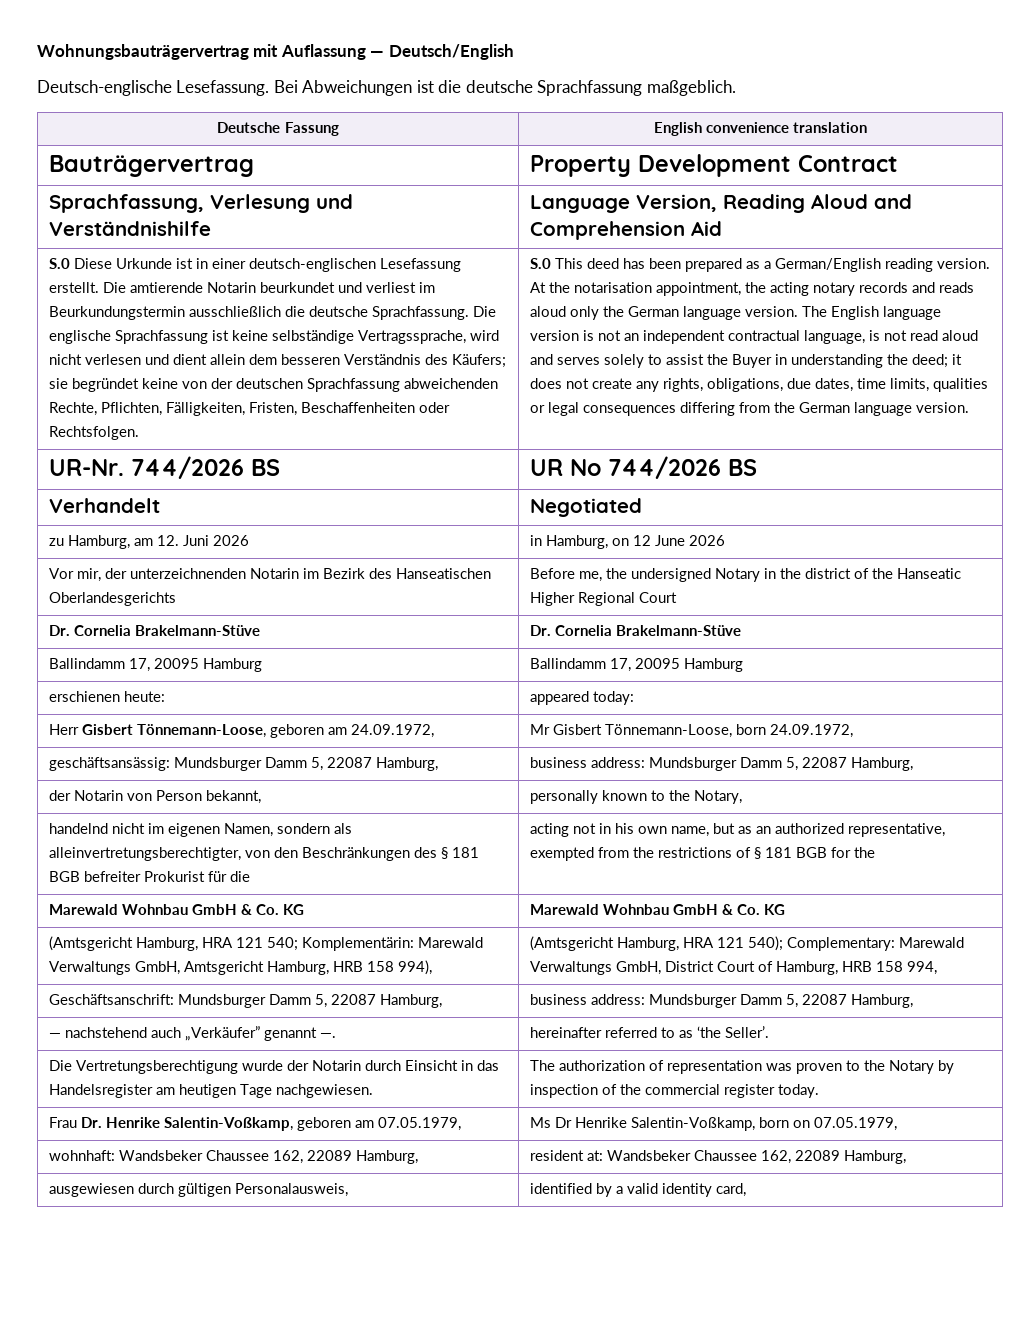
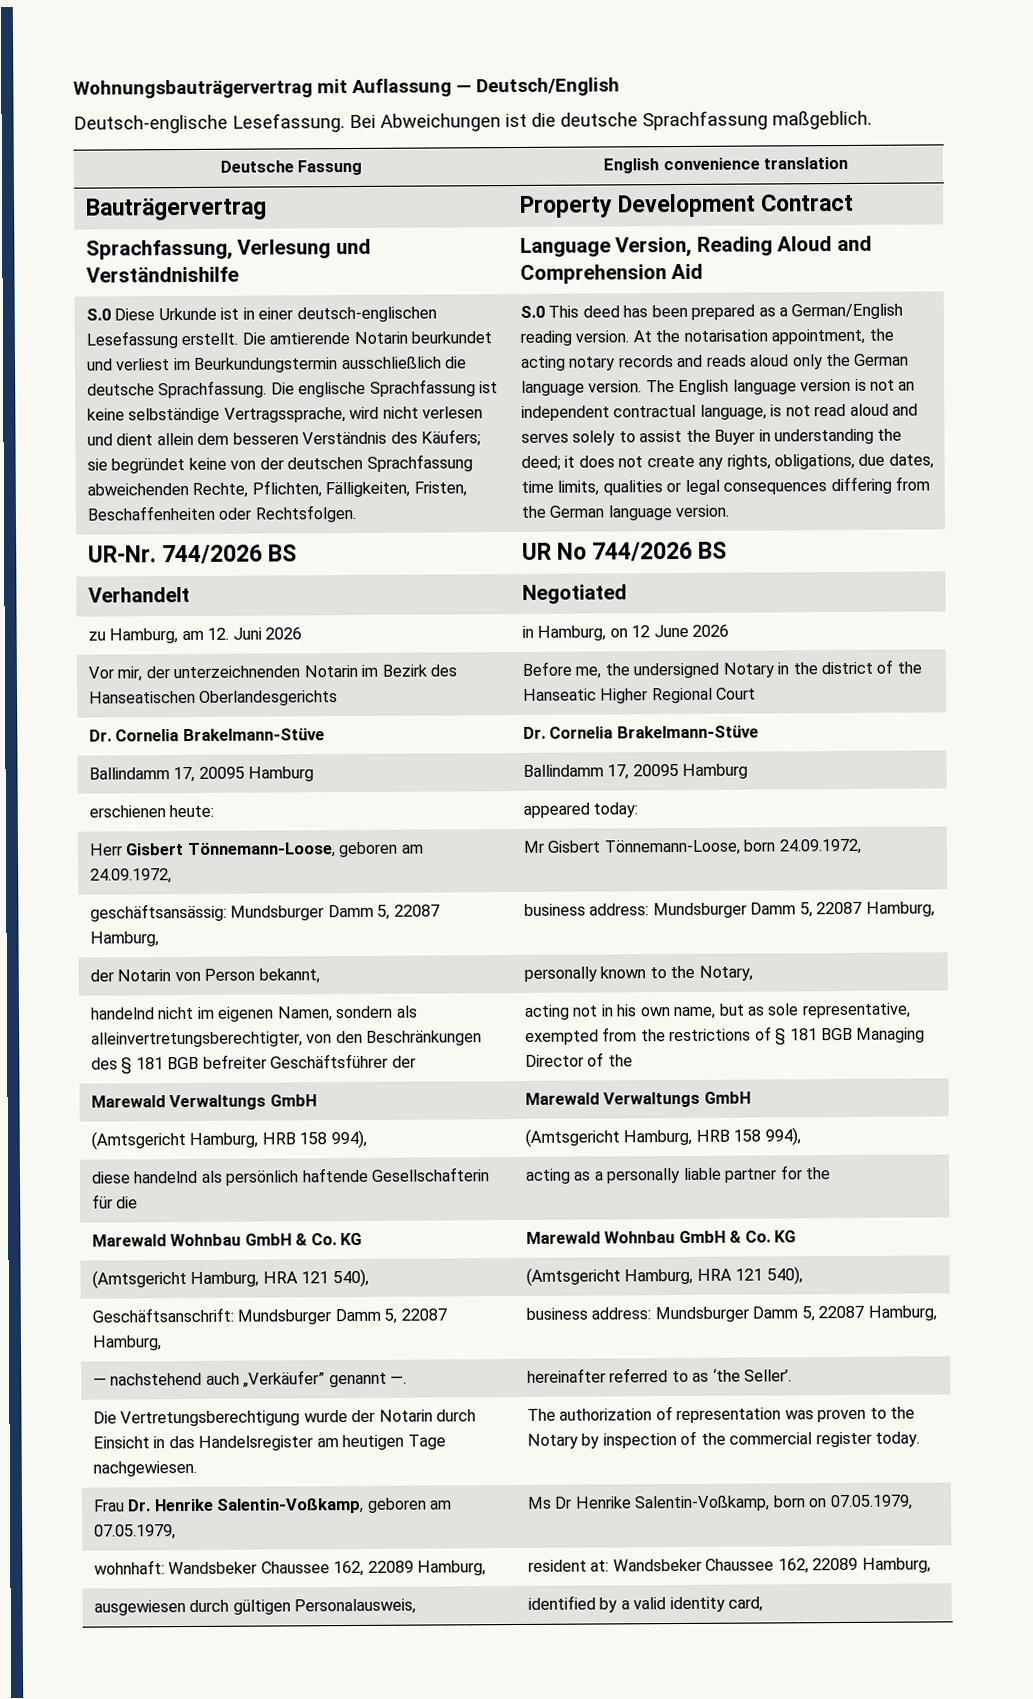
- handelnd nicht im eigenen Namen, sondern als alleinvertretungsberechtigter, von den Beschränkungen des § 181 BGB befreiter Prokurist für die | acting not in his own name, but as an authorized representative, exempted from the restrictions of § 181 BGB for the
+ handelnd nicht im eigenen Namen, sondern als alleinvertretungsberechtigter, von den Beschränkungen des § 181 BGB befreiter Geschäftsführer der | acting not in his own name, but as sole representative, exempted from the restrictions of § 181 BGB Managing Director of the
+ Marewald Verwaltungs GmbH | Marewald Verwaltungs GmbH
+ (Amtsgericht Hamburg, HRB 158 994), | (Amtsgericht Hamburg, HRB 158 994),
+ diese handelnd als persönlich haftende Gesellschafterin für die | acting as a personally liable partner for the
- (Amtsgericht Hamburg, HRA 121 540; Komplementärin: Marewald Verwaltungs GmbH, Amtsgericht Hamburg, HRB 158 994), | (Amtsgericht Hamburg, HRA 121 540); Complementary: Marewald Verwaltungs GmbH, District Court of Hamburg, HRB 158 994,
+ (Amtsgericht Hamburg, HRA 121 540), | (Amtsgericht Hamburg, HRA 121 540),

